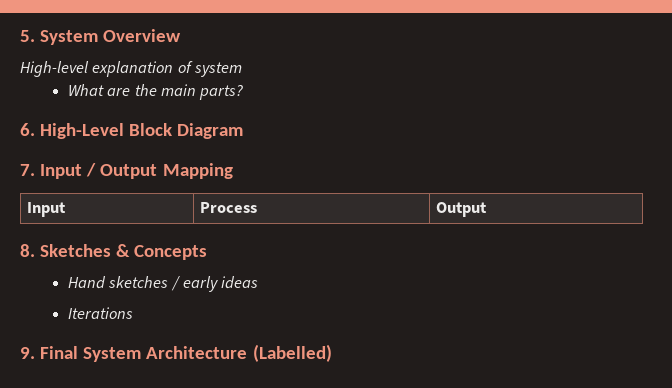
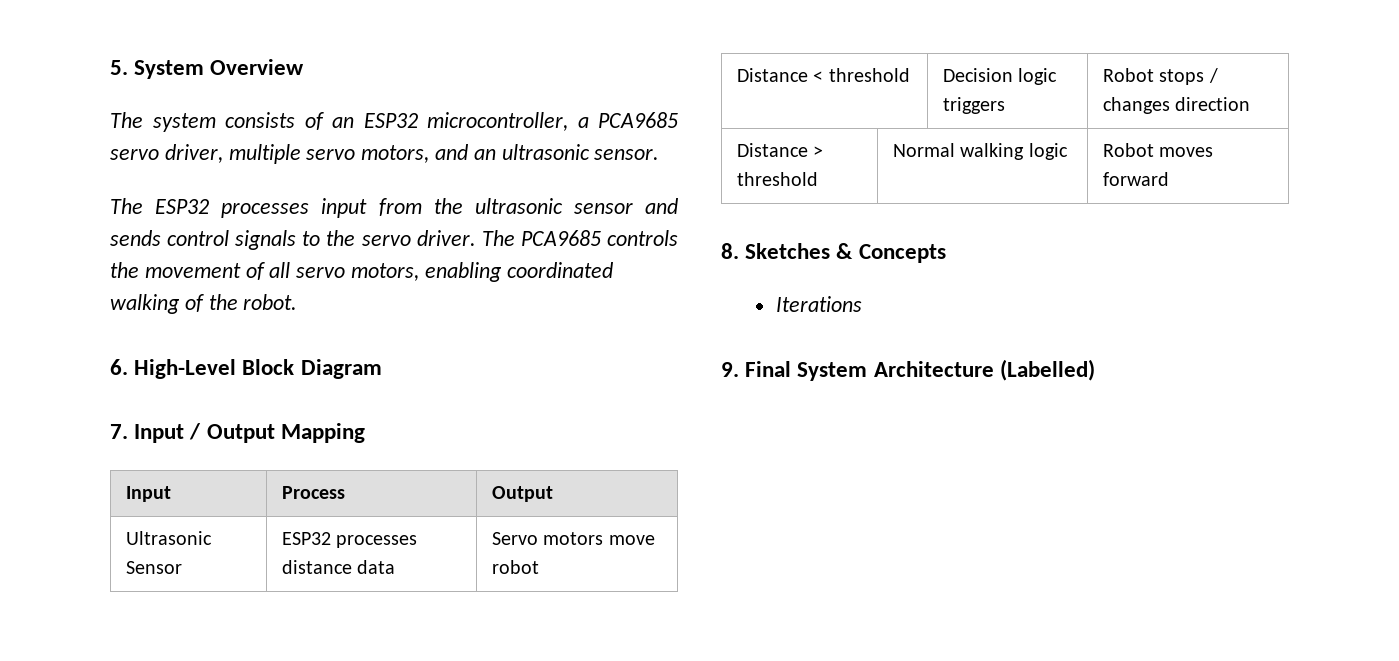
- High-level explanation of system
- What are the main parts?
+ The system consists of an ESP32 microcontroller, a PCA9685 servo driver, multiple servo motors, and an ultrasonic sensor.
+ The ESP32 processes input from the ultrasonic sensor and sends control signals to the servo driver. The PCA9685 controls the movement of all servo motors, enabling coordinated walking of the robot.
+ Ultrasonic Sensor | ESP32 processes distance data | Servo motors move robot
+ Distance < threshold | Decision logic triggers | Robot stops / changes direction
+ Distance > threshold | Normal walking logic | Robot moves forward
- Hand sketches / early ideas

